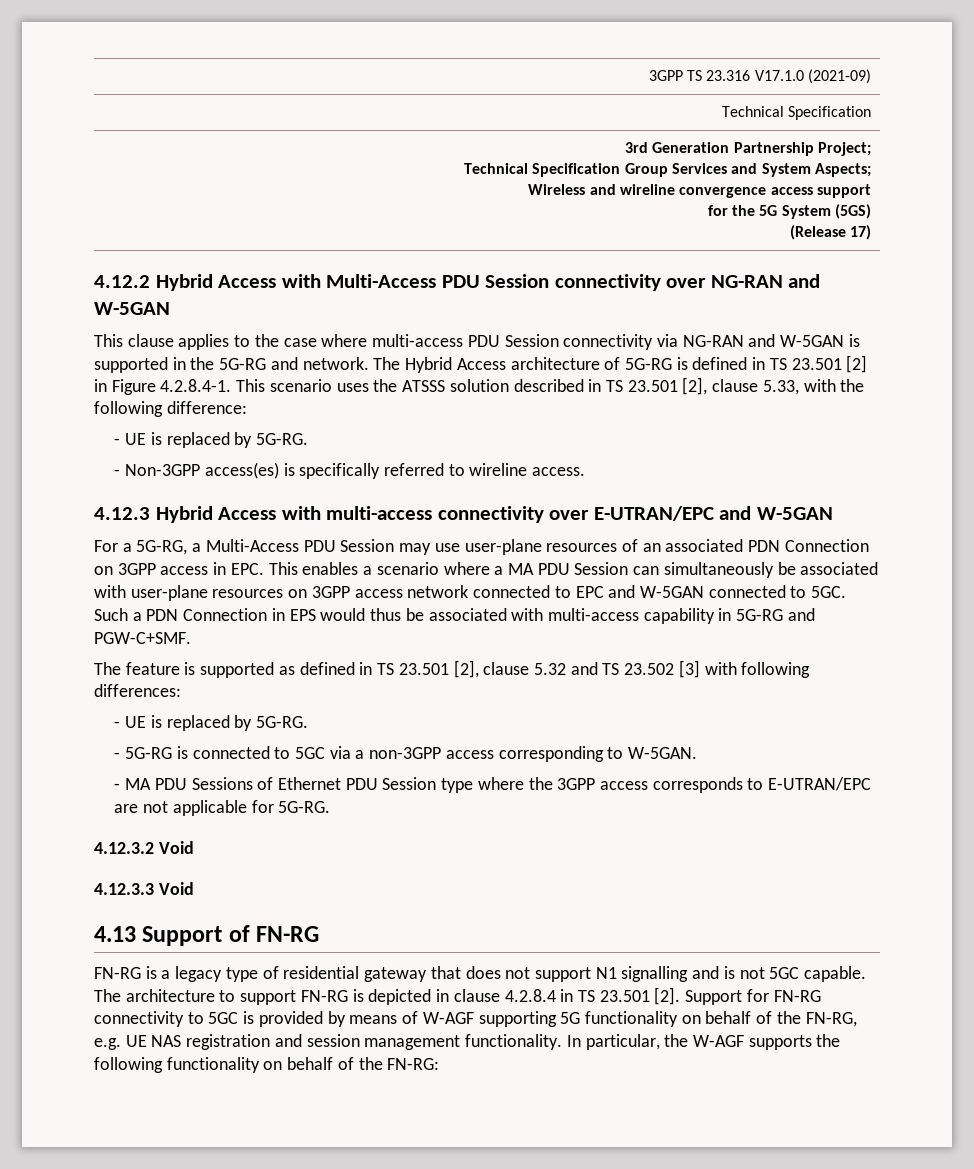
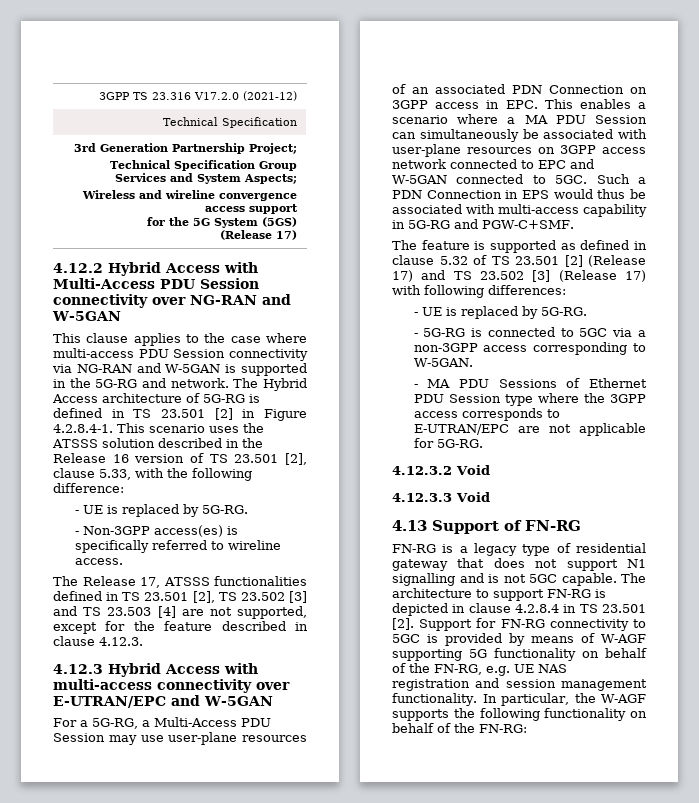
- 3GPP TS 23.316 V17.1.0 (2021-09)
+ 3GPP TS 23.316 V17.2.0 (2021-12)
- The Hybrid Access architecture of 5G-RG is defined in TS 23.501 [2] in Figure 4.2.8.4-1. This scenario uses the ATSSS solution described in TS 23.501 [2], clause 5.33, with the following difference:
+ The Hybrid Access architecture of 5G-RG is defined in TS 23.501 [2] in Figure 4.2.8.4-1. This scenario uses the ATSSS solution described in the Release 16 version of TS 23.501 [2], clause 5.33, with the following difference:
+ The Release 17, ATSSS functionalities defined in TS 23.501 [2], TS 23.502 [3] and TS 23.503 [4] are not supported, except for the feature described in clause 4.12.3.
- The feature is supported as defined in TS 23.501 [2], clause 5.32 and TS 23.502 [3] with following differences:
+ The feature is supported as defined in clause 5.32 of TS 23.501 [2] (Release 17) and TS 23.502 [3] (Release 17) with following differences:

